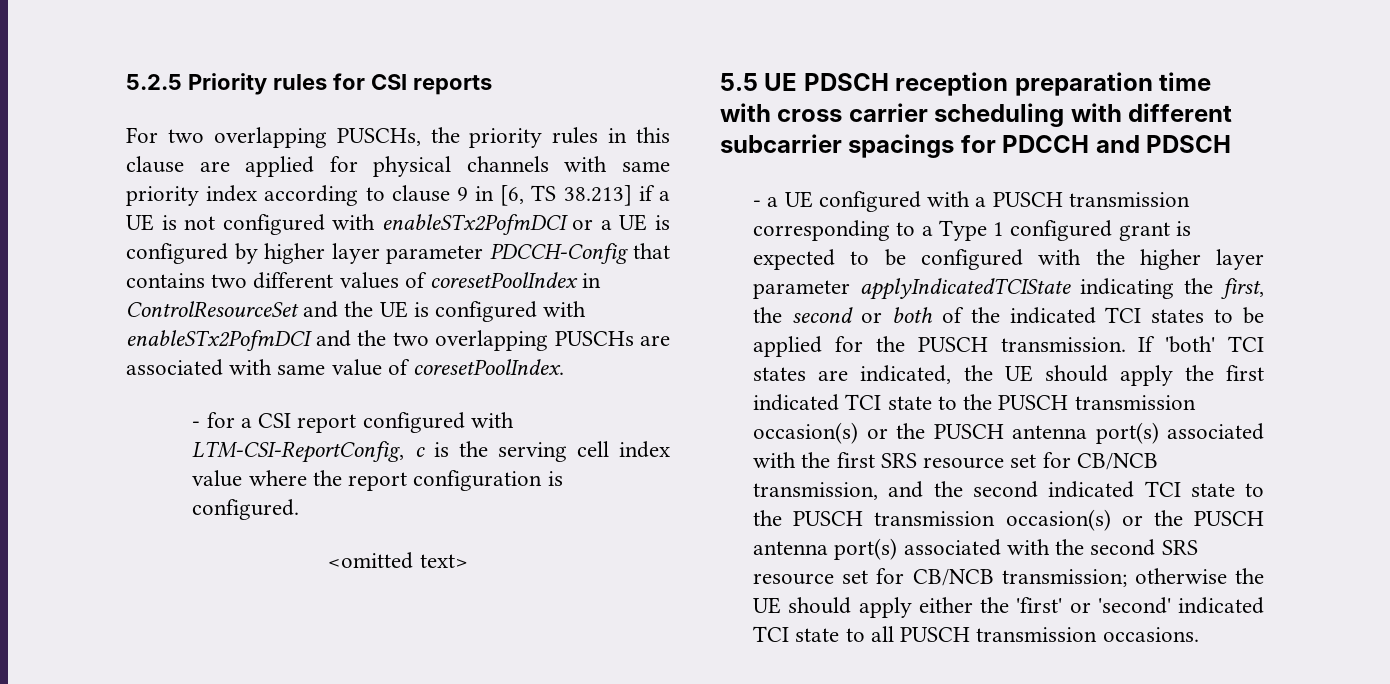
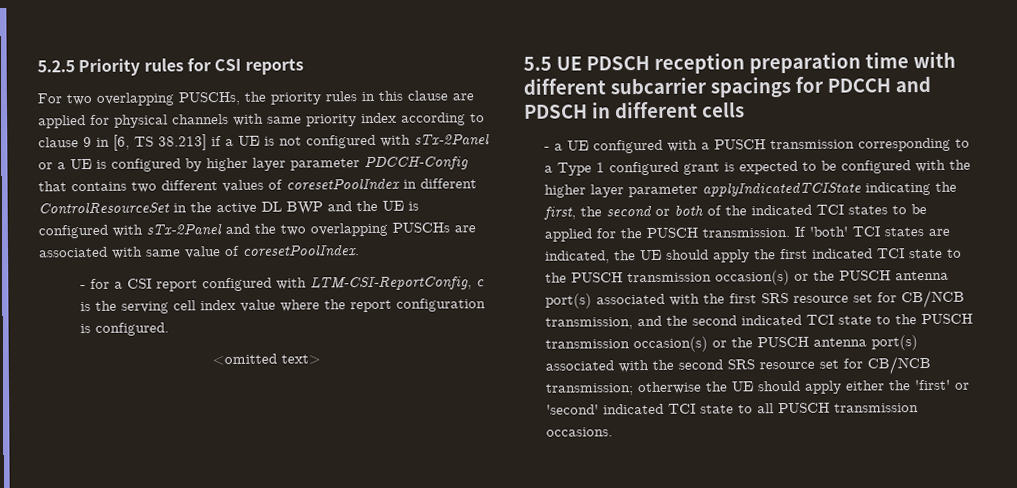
- For two overlapping PUSCHs, the priority rules in this clause are applied for physical channels with same priority index according to clause 9 in [6, TS 38.213] if a UE is not configured with enableSTx2PofmDCI or a UE is configured by higher layer parameter PDCCH-Config that contains two different values of coresetPoolIndex in ControlResourceSet and the UE is configured with enableSTx2PofmDCI and the two overlapping PUSCHs are associated with same value of coresetPoolIndex.
+ For two overlapping PUSCHs, the priority rules in this clause are applied for physical channels with same priority index according to clause 9 in [6, TS 38.213] if a UE is not configured with sTx-2Panel or a UE is configured by higher layer parameter PDCCH-Config that contains two different values of coresetPoolIndex in different ControlResourceSet in the active DL BWP and the UE is configured with sTx-2Panel and the two overlapping PUSCHs are associated with same value of coresetPoolIndex.
- 5.5 UE PDSCH reception preparation time with cross carrier scheduling with different subcarrier spacings for PDCCH and PDSCH
+ 5.5 UE PDSCH reception preparation time with different subcarrier spacings for PDCCH and PDSCH in different cells

